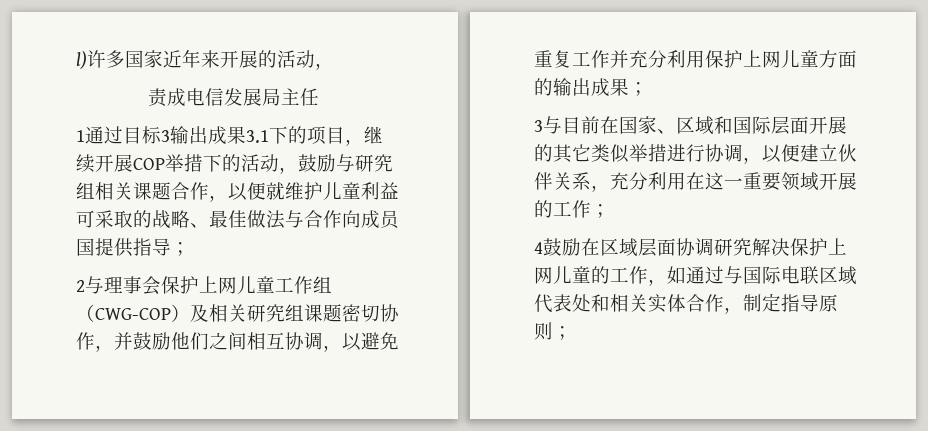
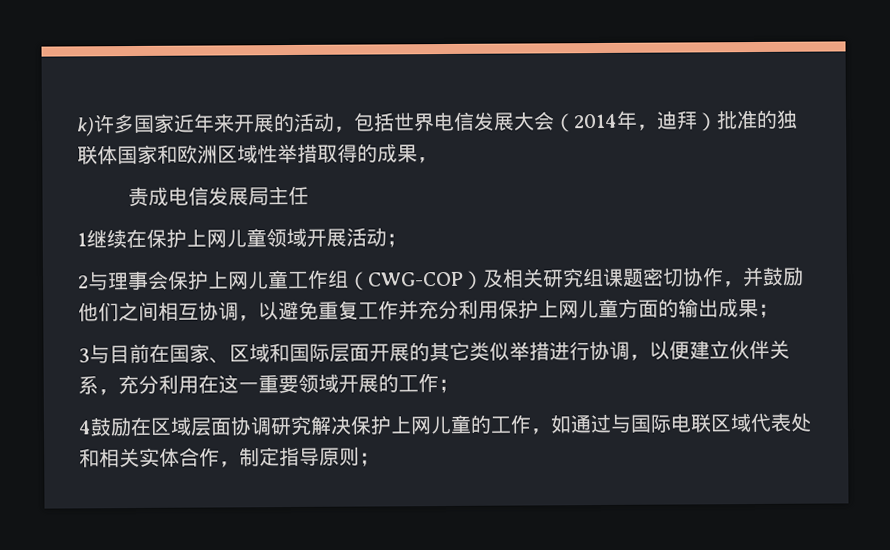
- l)许多国家近年来开展的活动，
+ k)许多国家近年来开展的活动，包括世界电信发展大会（2014年，迪拜）批准的独联体国家和欧洲区域性举措取得的成果，
- 1通过目标3输出成果3.1下的项目，继续开展COP举措下的活动，鼓励与研究组相关课题合作，以便就维护儿童利益可采取的战略、最佳做法与合作向成员国提供指导；
+ 1继续在保护上网儿童领域开展活动；

